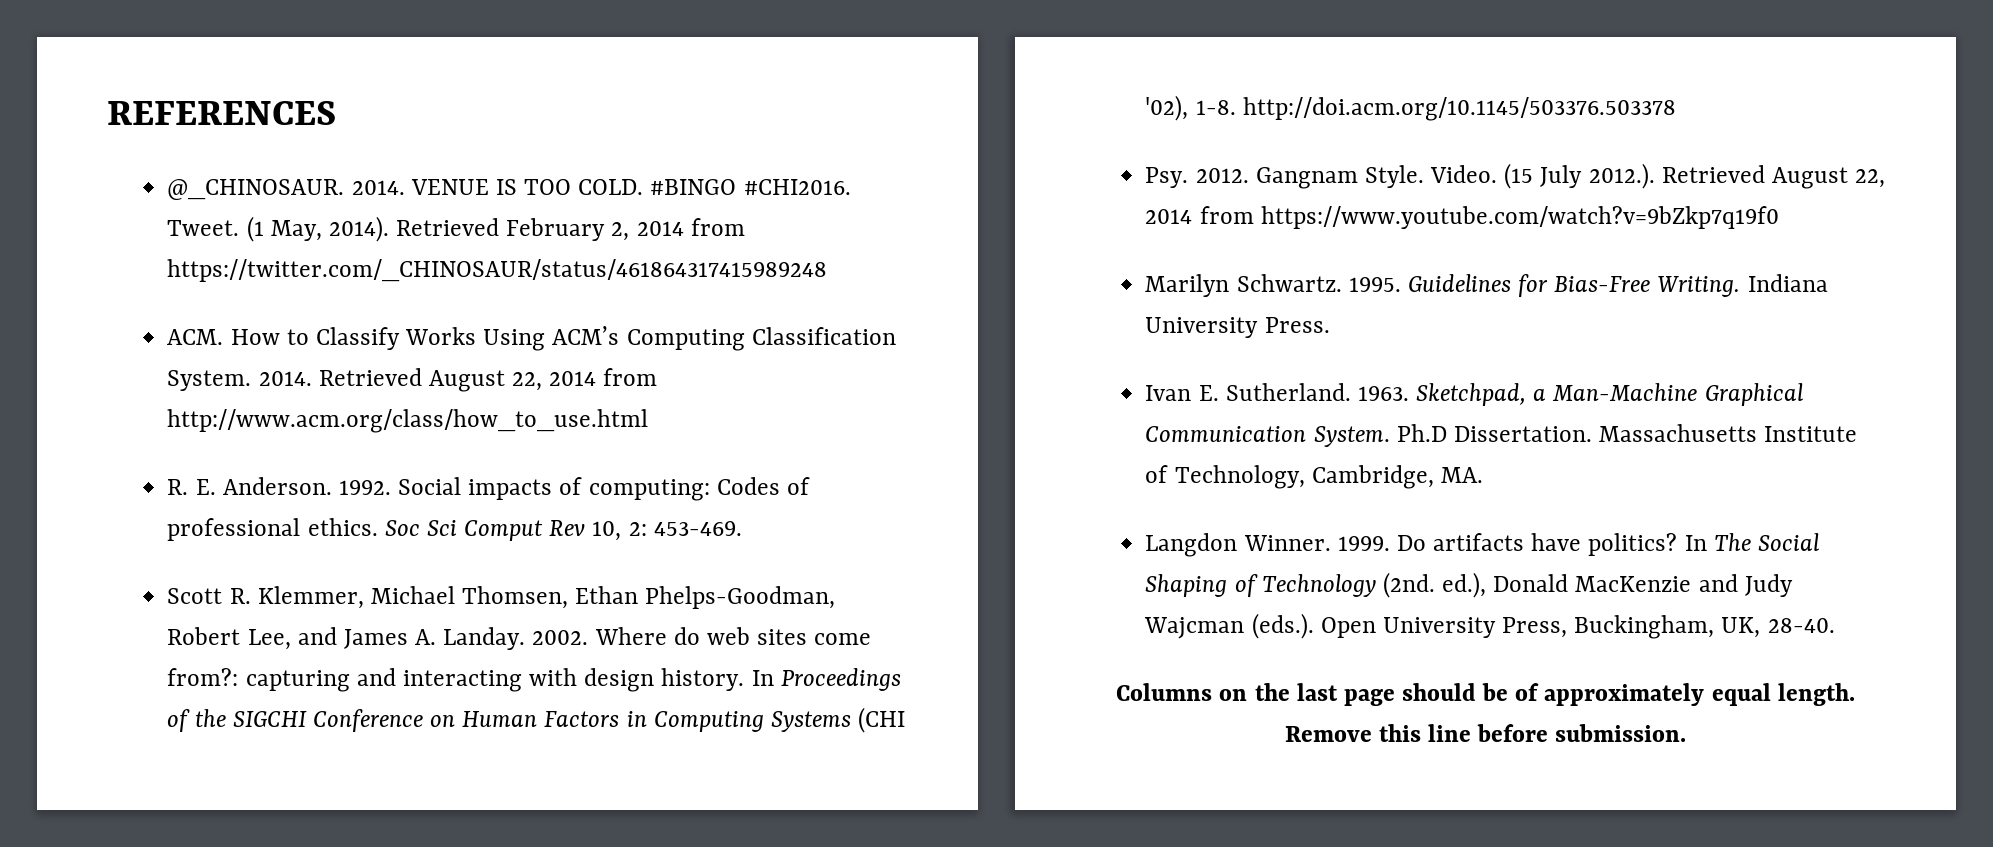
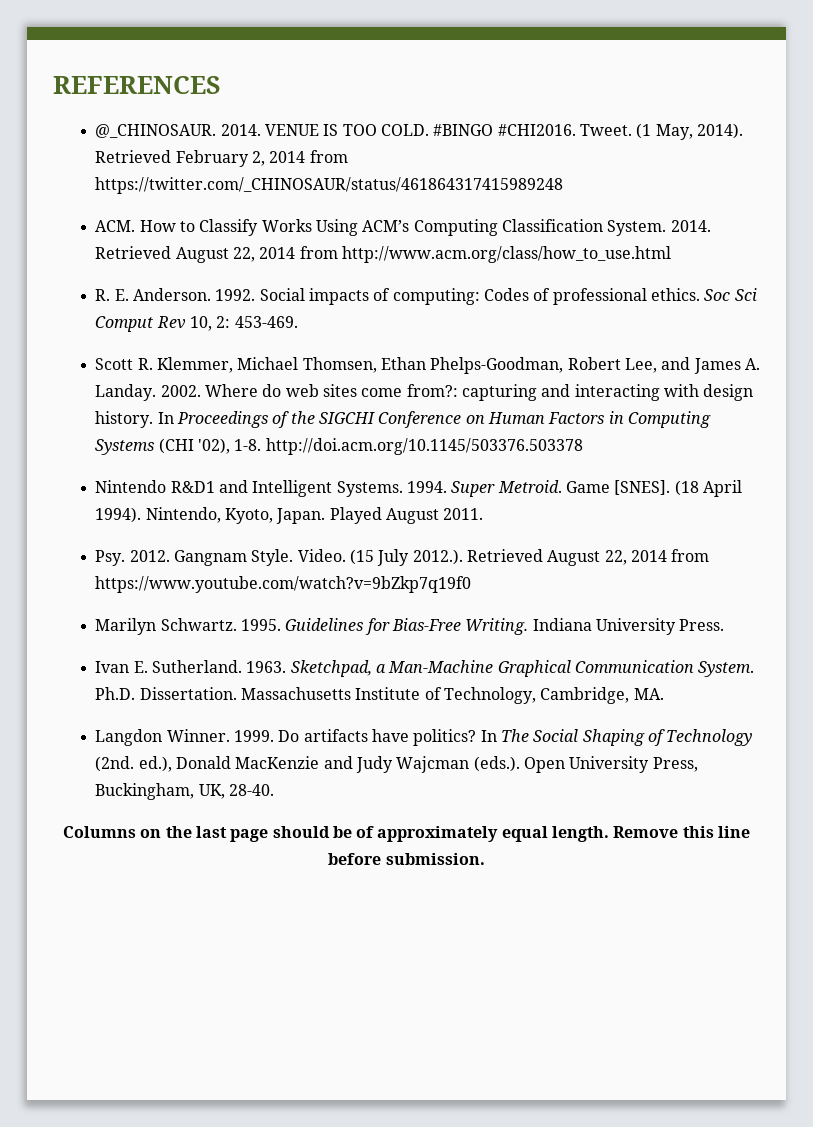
+ Nintendo R&D1 and Intelligent Systems. 1994. Super Metroid. Game [SNES]. (18 April 1994). Nintendo, Kyoto, Japan. Played August 2011.
- Ph.D Dissertation.
+ Ph.D. Dissertation.

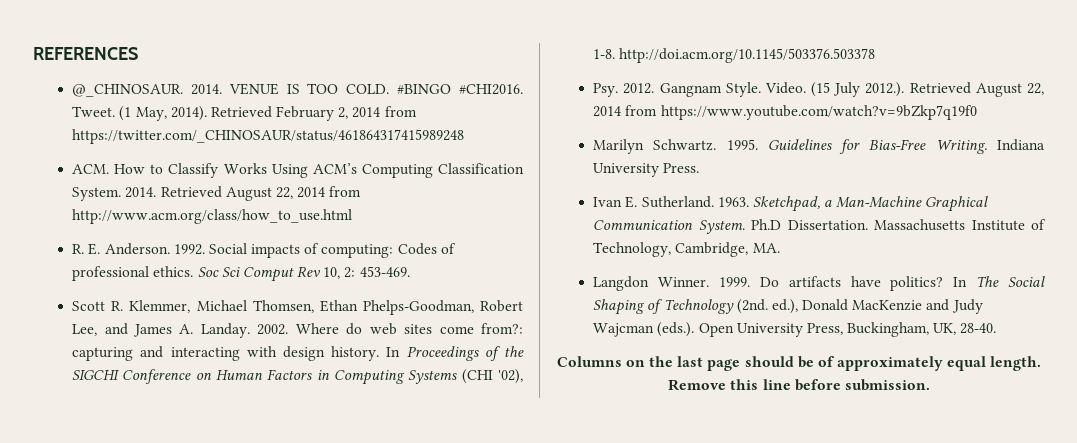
- Nintendo R&D1 and Intelligent Systems. 1994. Super Metroid. Game [SNES]. (18 April 1994). Nintendo, Kyoto, Japan. Played August 2011.
- Ph.D. Dissertation.
+ Ph.D Dissertation.

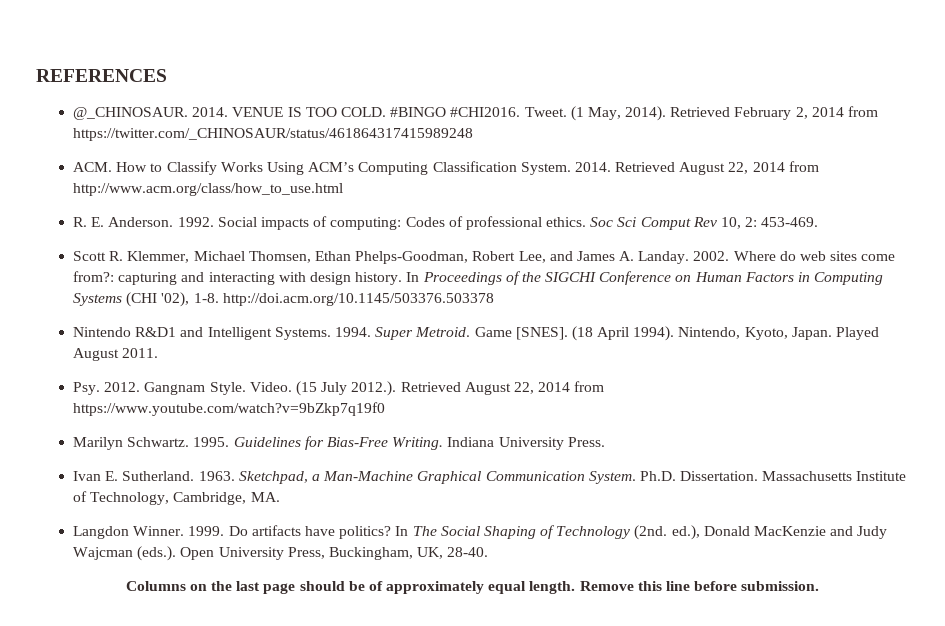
+ Nintendo R&D1 and Intelligent Systems. 1994. Super Metroid. Game [SNES]. (18 April 1994). Nintendo, Kyoto, Japan. Played August 2011.
- Ph.D Dissertation.
+ Ph.D. Dissertation.

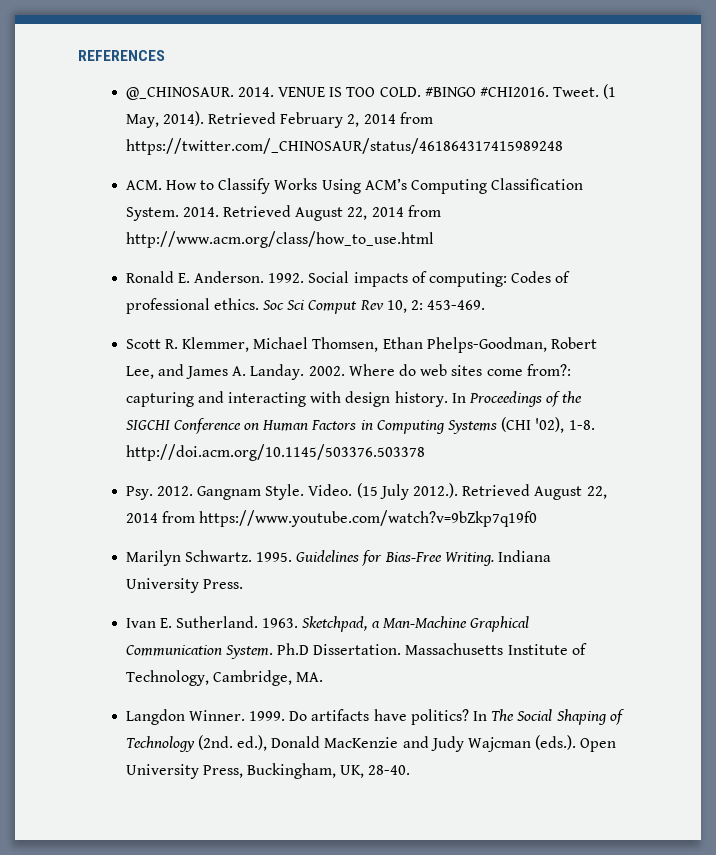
- R. E. Anderson.
+ Ronald E. Anderson.
- Nintendo R&D1 and Intelligent Systems. 1994. Super Metroid. Game [SNES]. (18 April 1994). Nintendo, Kyoto, Japan. Played August 2011.
- Ph.D. Dissertation.
+ Ph.D Dissertation.
- Columns on the last page should be of approximately equal length. Remove this line before submission.

